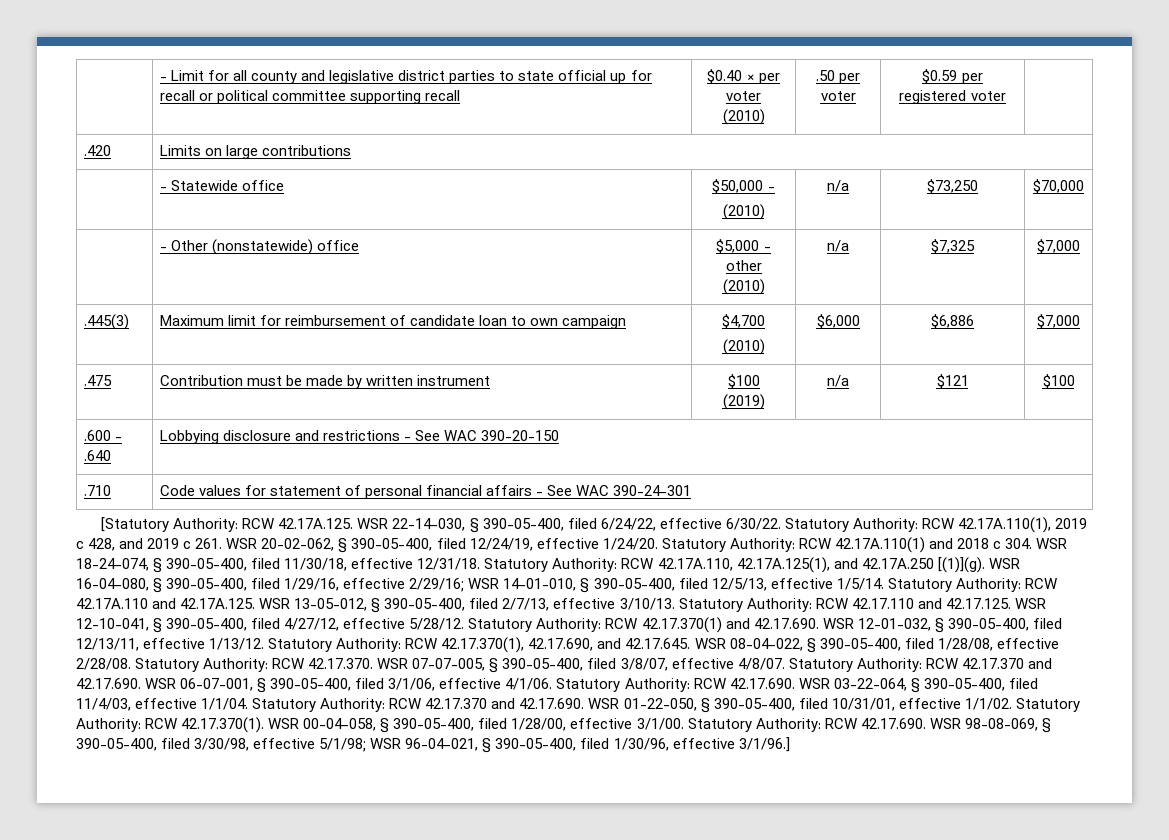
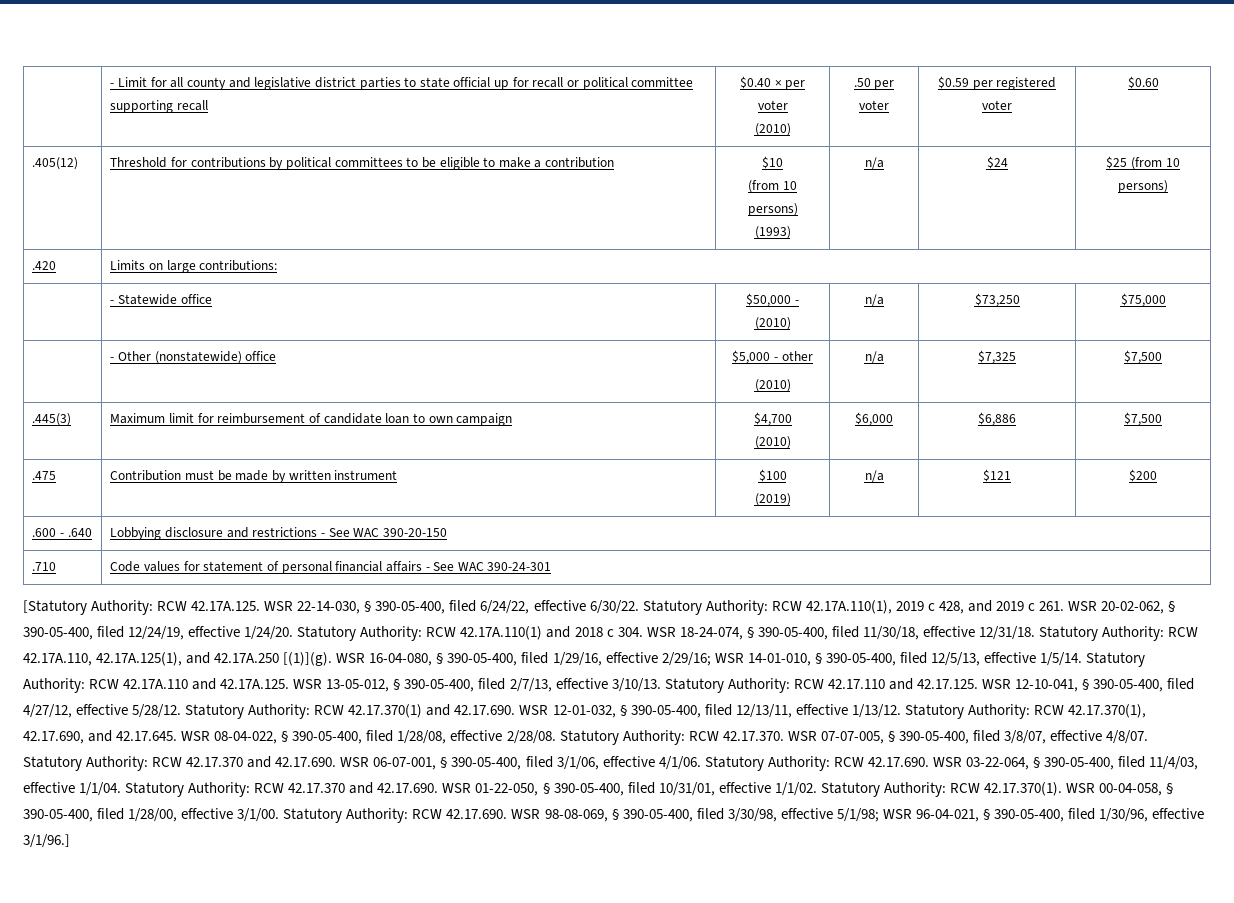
  | - Limit for all county and legislative district parties to state official up for recall or political committee supporting recall | $0.40 × per voter
- (2010) | .50 per voter | $0.59 per registered voter |
+ (2010) | .50 per voter | $0.59 per registered voter | $0.60
+ .405(12) | Threshold for contributions by political committees to be eligible to make a contribution | $10
+ (from 10 persons)
+ (1993) | n/a | $24 | $25 (from 10 persons)
- .420 | Limits on large contributions
+ .420 | Limits on large contributions:
  | - Statewide office | $50,000 -
- (2010) | n/a | $73,250 | $70,000
+ (2010) | n/a | $73,250 | $75,000
  | - Other (nonstatewide) office | $5,000 - other
- (2010) | n/a | $7,325 | $7,000
+ (2010) | n/a | $7,325 | $7,500
  .445(3) | Maximum limit for reimbursement of candidate loan to own campaign | $4,700
- (2010) | $6,000 | $6,886 | $7,000
+ (2010) | $6,000 | $6,886 | $7,500
  .475 | Contribution must be made by written instrument | $100
- (2019) | n/a | $121 | $100
+ (2019) | n/a | $121 | $200

